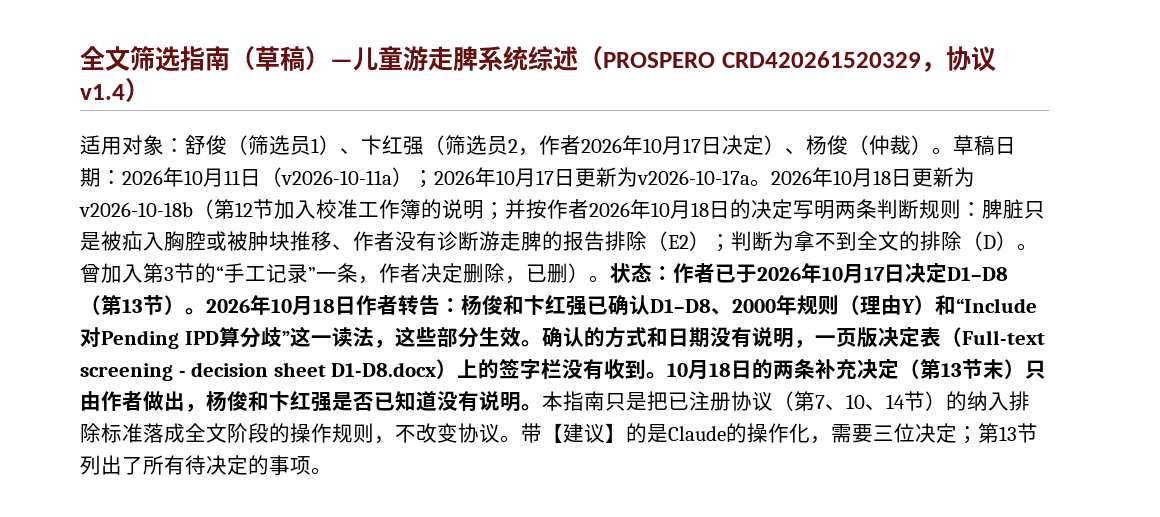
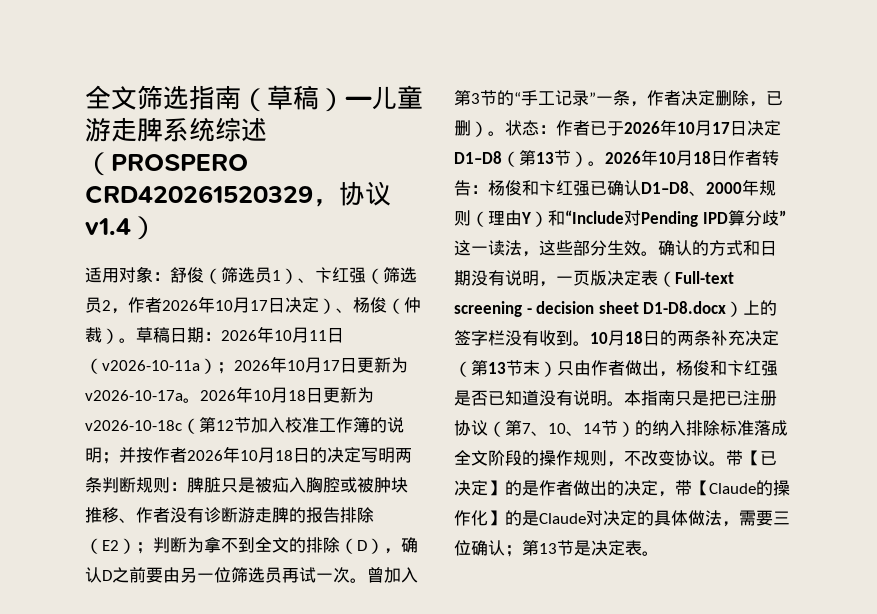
- 2026年10月18日更新为v2026-10-18b（第12节加入校准工作簿的说明；并按作者2026年10月18日的决定写明两条判断规则：脾脏只是被疝入胸腔或被肿块推移、作者没有诊断游走脾的报告排除（E2）；判断为拿不到全文的排除（D）。
+ 2026年10月18日更新为v2026-10-18c（第12节加入校准工作簿的说明；并按作者2026年10月18日的决定写明两条判断规则：脾脏只是被疝入胸腔或被肿块推移、作者没有诊断游走脾的报告排除（E2）；判断为拿不到全文的排除（D），确认D之前要由另一位筛选员再试一次。
- 带【建议】的是Claude的操作化，需要三位决定；第13节列出了所有待决定的事项。
+ 带【已决定】的是作者做出的决定，带【Claude的操作化】的是Claude对决定的具体做法，需要三位确认；第13节是决定表。

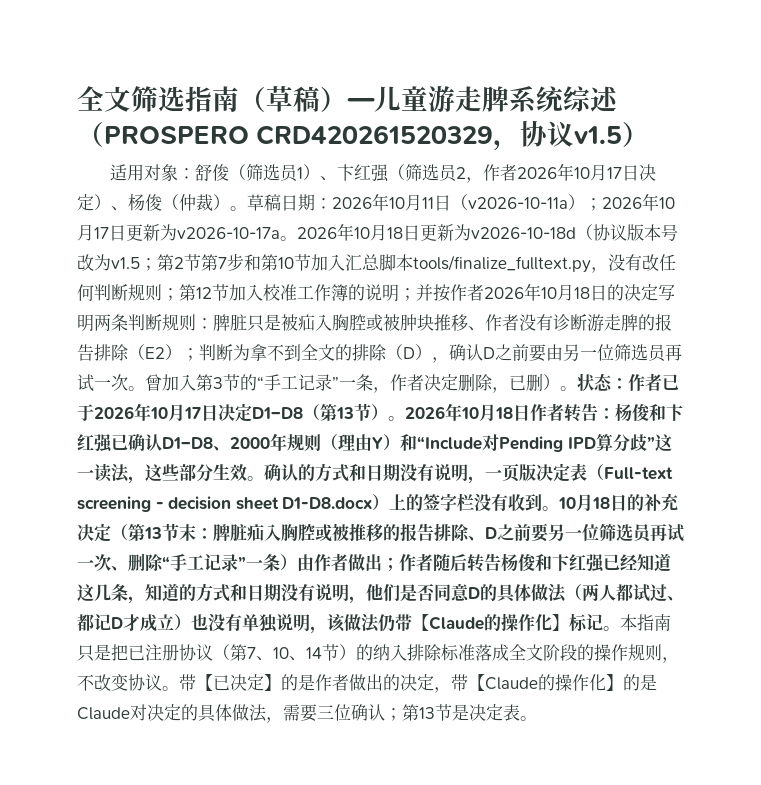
- 全文筛选指南（草稿）—儿童游走脾系统综述（PROSPERO CRD420261520329，协议v1.4）
+ 全文筛选指南（草稿）—儿童游走脾系统综述（PROSPERO CRD420261520329，协议v1.5）
- 2026年10月18日更新为v2026-10-18c（第12节加入校准工作簿的说明；
+ 2026年10月18日更新为v2026-10-18d（协议版本号改为v1.5；第2节第7步和第10节加入汇总脚本tools/finalize_fulltext.py，没有改任何判断规则；第12节加入校准工作簿的说明；
- 10月18日的两条补充决定（第13节末）只由作者做出，杨俊和卞红强是否已知道没有说明。
+ 10月18日的补充决定（第13节末：脾脏疝入胸腔或被推移的报告排除、D之前要另一位筛选员再试一次、删除“手工记录”一条）由作者做出；作者随后转告杨俊和卞红强已经知道这几条，知道的方式和日期没有说明，他们是否同意D的具体做法（两人都试过、都记D才成立）也没有单独说明，该做法仍带【Claude的操作化】标记。

